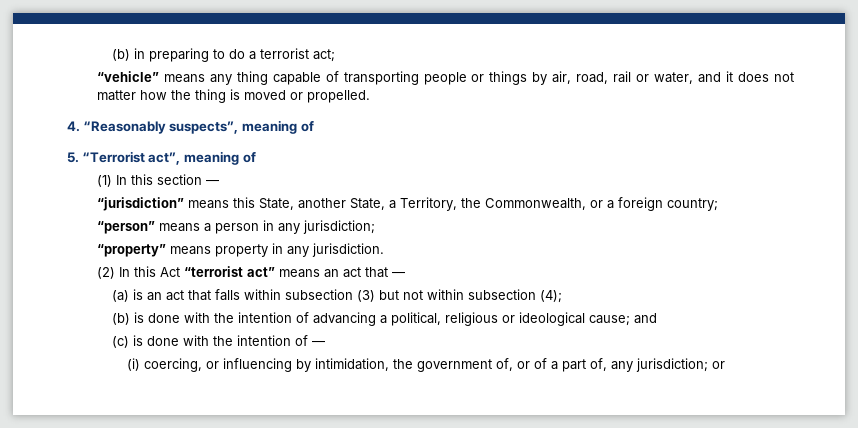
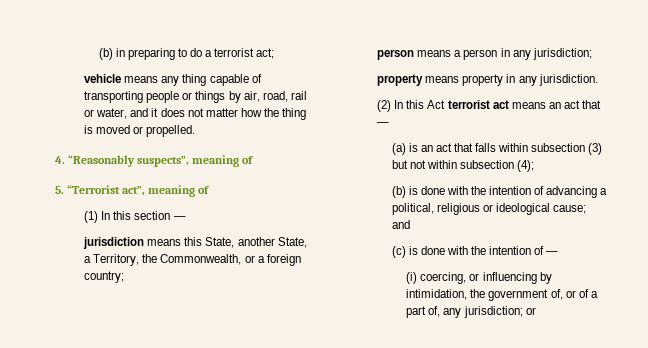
- “vehicle” means any thing capable of transporting people or things by air, road, rail or water, and it does not matter how the thing is moved or propelled.
+ vehicle means any thing capable of transporting people or things by air, road, rail or water, and it does not matter how the thing is moved or propelled.
- “jurisdiction” means this State, another State, a Territory, the Commonwealth, or a foreign country;
+ jurisdiction means this State, another State, a Territory, the Commonwealth, or a foreign country;
- “person” means a person in any jurisdiction;
+ person means a person in any jurisdiction;
- “property” means property in any jurisdiction.
+ property means property in any jurisdiction.
- (2) In this Act “terrorist act” means an act that —
+ (2) In this Act terrorist act means an act that —

